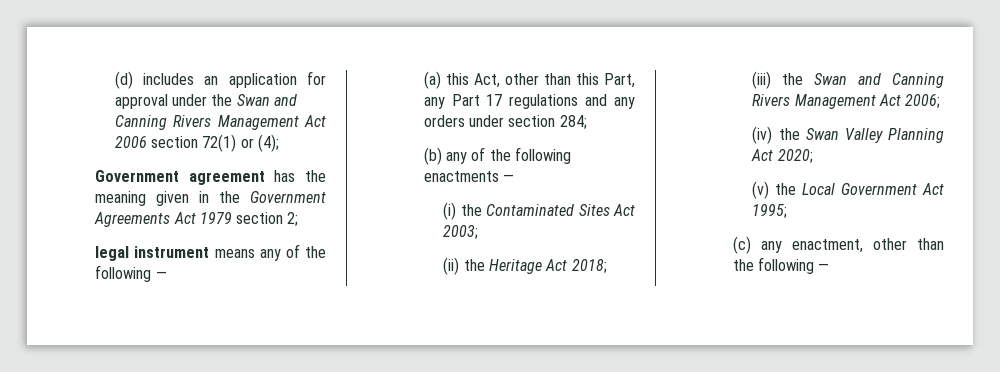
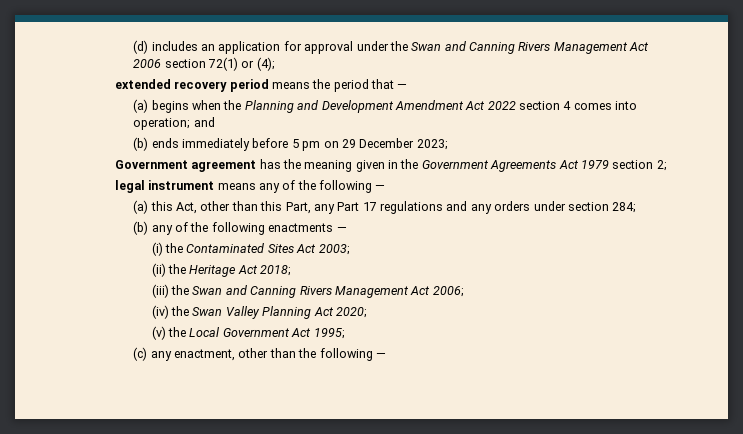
+ extended recovery period means the period that —
+ (a) begins when the Planning and Development Amendment Act 2022 section 4 comes into operation; and
+ (b) ends immediately before 5 pm on 29 December 2023;

